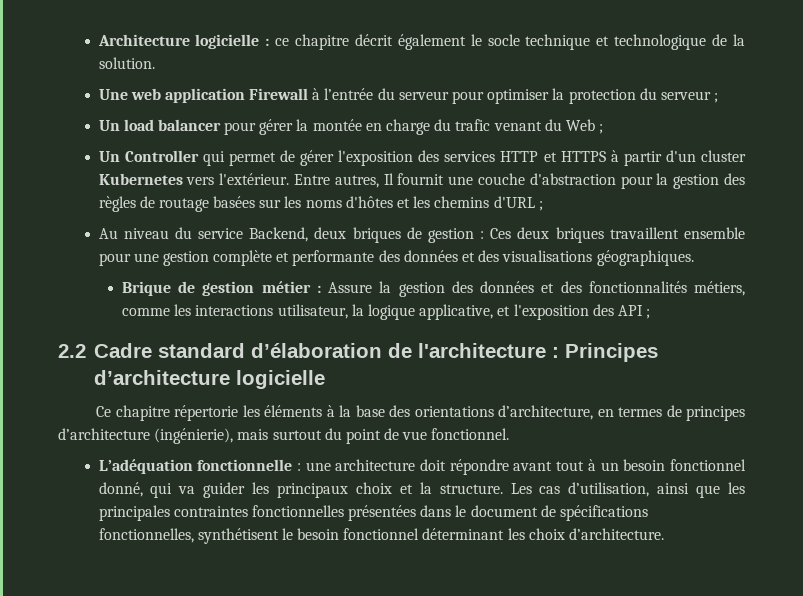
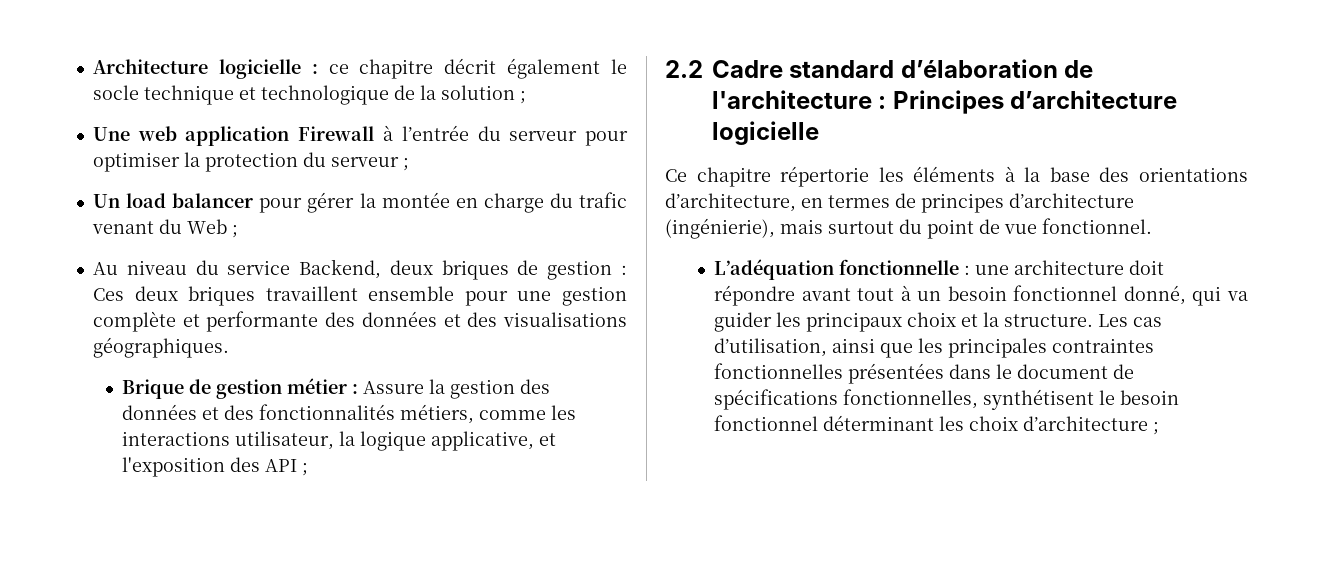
- Architecture logicielle : ce chapitre décrit également le socle technique et technologique de la solution.
+ Architecture logicielle : ce chapitre décrit également le socle technique et technologique de la solution ;
- Un Controller qui permet de gérer l'exposition des services HTTP et HTTPS à partir d'un cluster Kubernetes vers l'extérieur. Entre autres, Il fournit une couche d'abstraction pour la gestion des règles de routage basées sur les noms d'hôtes et les chemins d'URL ;
- Les cas d’utilisation, ainsi que les principales contraintes fonctionnelles présentées dans le document de spécifications fonctionnelles, synthétisent le besoin fonctionnel déterminant les choix d’architecture.
+ Les cas d’utilisation, ainsi que les principales contraintes fonctionnelles présentées dans le document de spécifications fonctionnelles, synthétisent le besoin fonctionnel déterminant les choix d’architecture ;

